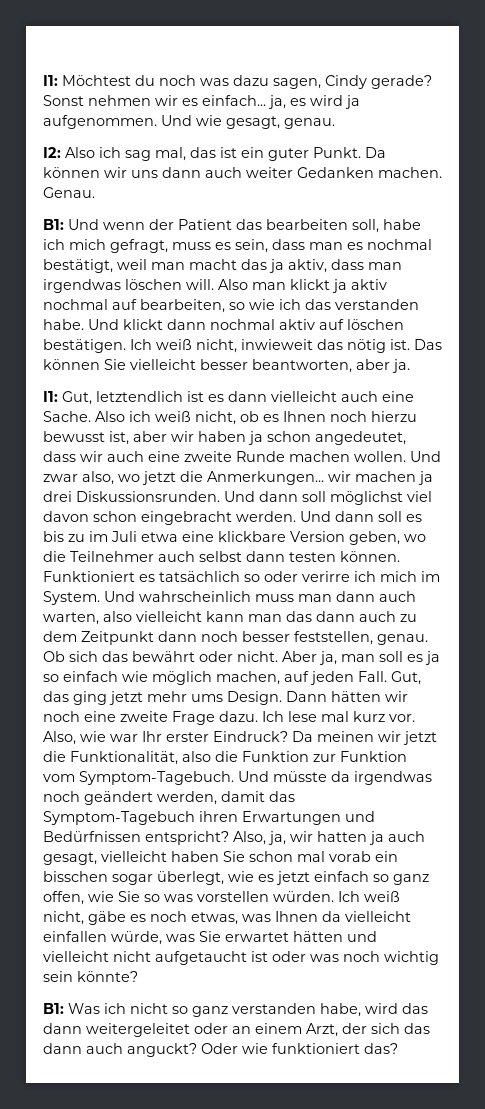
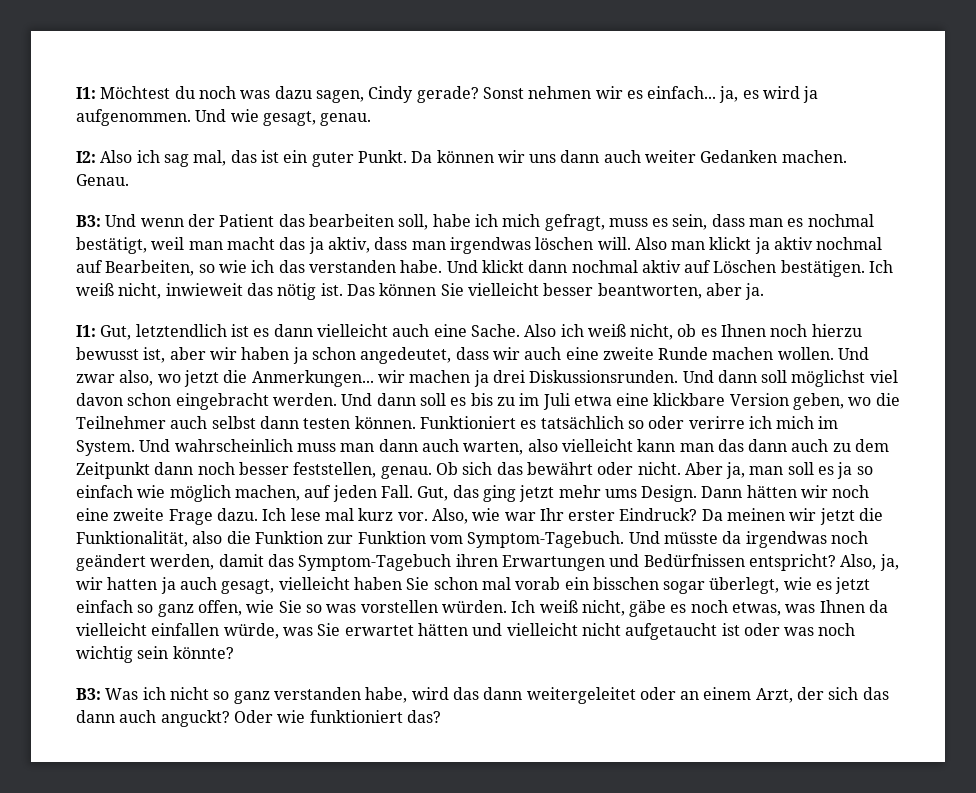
- B1: Und wenn der Patient das bearbeiten soll, habe ich mich gefragt, muss es sein, dass man es nochmal bestätigt, weil man macht das ja aktiv, dass man irgendwas löschen will.
+ B3: Und wenn der Patient das bearbeiten soll, habe ich mich gefragt, muss es sein, dass man es nochmal bestätigt, weil man macht das ja aktiv, dass man irgendwas löschen will.
- Also man klickt ja aktiv nochmal auf bearbeiten, so wie ich das verstanden habe.
+ Also man klickt ja aktiv nochmal auf Bearbeiten, so wie ich das verstanden habe.
- Und klickt dann nochmal aktiv auf löschen bestätigen.
+ Und klickt dann nochmal aktiv auf Löschen bestätigen.
- B1: Was ich nicht so ganz verstanden habe, wird das dann weitergeleitet oder an einem Arzt, der sich das dann auch anguckt?
+ B3: Was ich nicht so ganz verstanden habe, wird das dann weitergeleitet oder an einem Arzt, der sich das dann auch anguckt?

